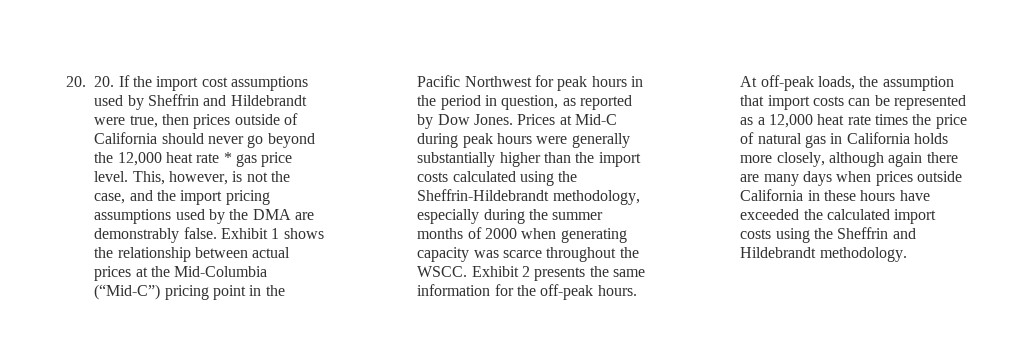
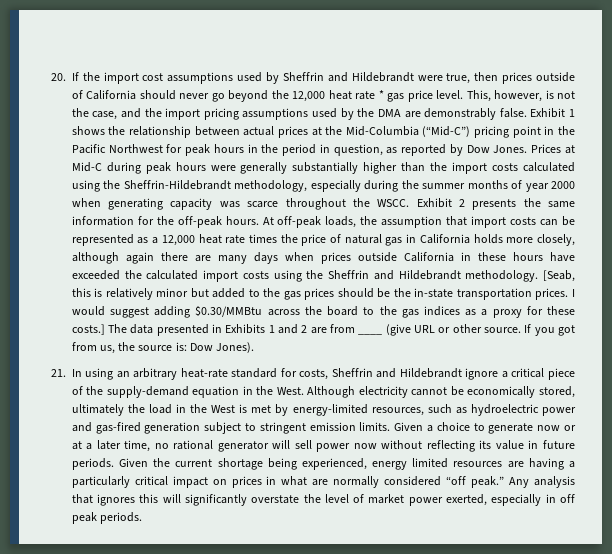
- 20. 20. If the import cost assumptions used by Sheffrin and Hildebrandt were true, then prices outside of California should never go beyond the 12,000 heat rate * gas price level.
+ 20. If the import cost assumptions used by Sheffrin and Hildebrandt were true, then prices outside of California should never go beyond the 12,000 heat rate * gas price level.
- Prices at Mid-C during peak hours were generally substantially higher than the import costs calculated using the Sheffrin-Hildebrandt methodology, especially during the summer months of 2000 when generating capacity was scarce throughout the WSCC.
+ Prices at Mid-C during peak hours were generally substantially higher than the import costs calculated using the Sheffrin-Hildebrandt methodology, especially during the summer months of year 2000 when generating capacity was scarce throughout the WSCC.
+ [Seab, this is relatively minor but added to the gas prices should be the in-state transportation prices. I would suggest adding $0.30/MMBtu across the board to the gas indices as a proxy for these costs.] The data presented in Exhibits 1 and 2 are from ____ (give URL or other source. If you got from us, the source is: Dow Jones).
+ 21. In using an arbitrary heat-rate standard for costs, Sheffrin and Hildebrandt ignore a critical piece of the supply-demand equation in the West. Although electricity cannot be economically stored, ultimately the load in the West is met by energy-limited resources, such as hydroelectric power and gas-fired generation subject to stringent emission limits. Given a choice to generate now or at a later time, no rational generator will sell power now without reflecting its value in future periods. Given the current shortage being experienced, energy limited resources are having a particularly critical impact on prices in what are normally considered “off peak.” Any analysis that ignores this will significantly overstate the level of market power exerted, especially in off peak periods.

